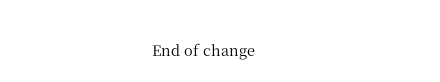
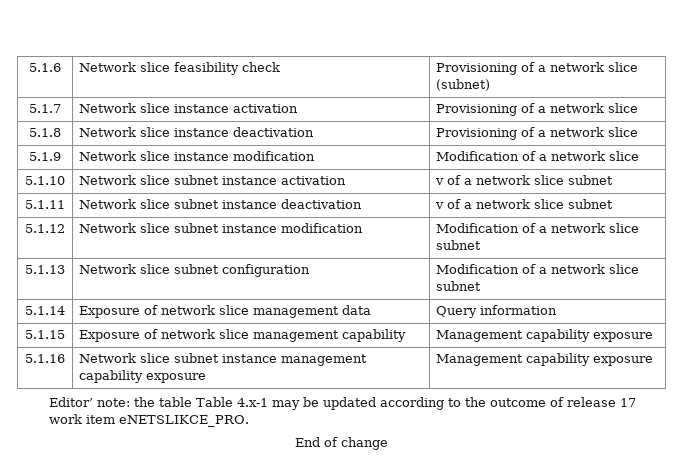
+ 5.1.6 | Network slice feasibility check | Provisioning of a network slice (subnet)
+ 5.1.7 | Network slice instance activation | Provisioning of a network slice
+ 5.1.8 | Network slice instance deactivation | Provisioning of a network slice
+ 5.1.9 | Network slice instance modification | Modification of a network slice
+ 5.1.10 | Network slice subnet instance activation | v of a network slice subnet
+ 5.1.11 | Network slice subnet instance deactivation | v of a network slice subnet
+ 5.1.12 | Network slice subnet instance modification | Modification of a network slice subnet
+ 5.1.13 | Network slice subnet configuration | Modification of a network slice subnet
+ 5.1.14 | Exposure of network slice management data | Query information
+ 5.1.15 | Exposure of network slice management capability | Management capability exposure
+ 5.1.16 | Network slice subnet instance management capability exposure | Management capability exposure
+ Editor’ note: the table Table 4.x-1 may be updated according to the outcome of release 17 work item eNETSLIKCE_PRO.

